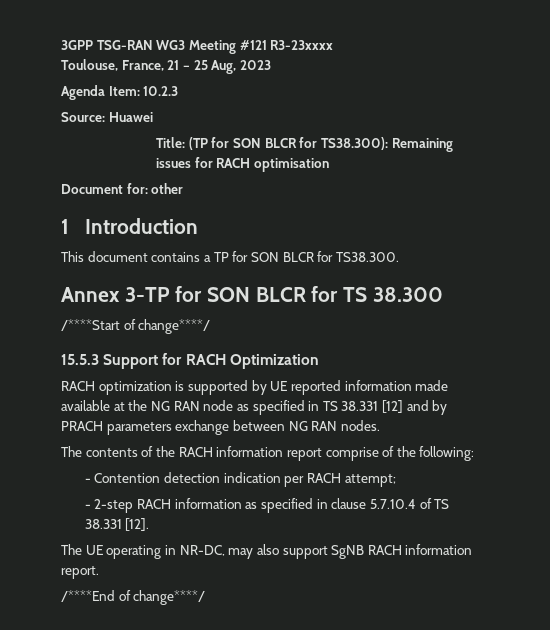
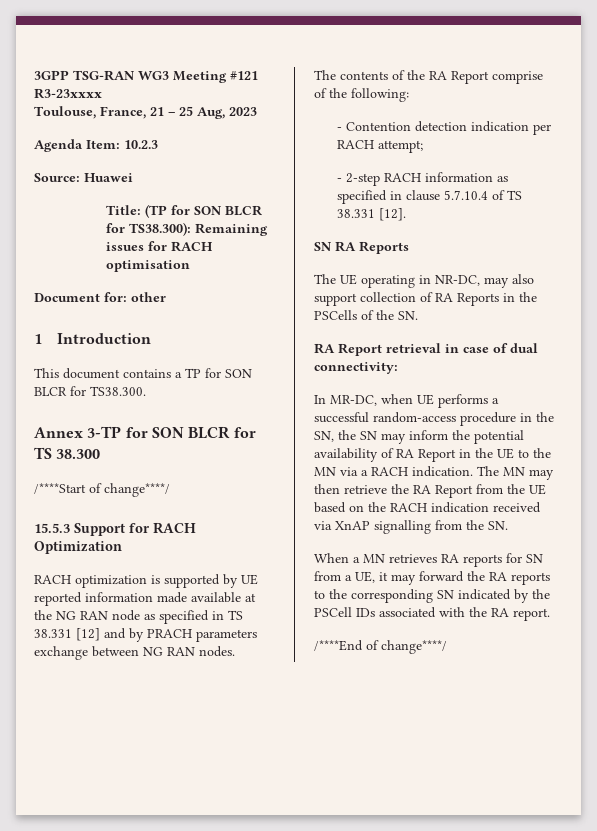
- The contents of the RACH information report comprise of the following:
+ The contents of the RA Report comprise of the following:
+ SN RA Reports
- The UE operating in NR-DC, may also support SgNB RACH information report.
+ The UE operating in NR-DC, may also support collection of RA Reports in the PSCells of the SN.
+ RA Report retrieval in case of dual connectivity:
+ In MR-DC, when UE performs a successful random-access procedure in the SN, the SN may inform the potential availability of RA Report in the UE to the MN via a RACH indication. The MN may then retrieve the RA Report from the UE based on the RACH indication received via XnAP signalling from the SN.
+ When a MN retrieves RA reports for SN from a UE, it may forward the RA reports to the corresponding SN indicated by the PSCell IDs associated with the RA report.

